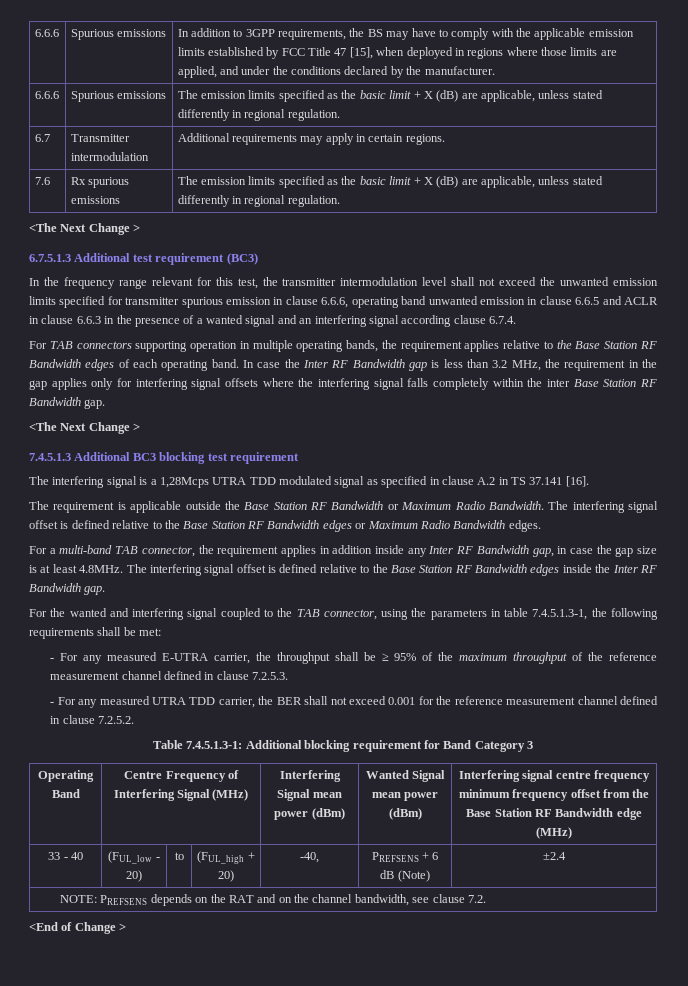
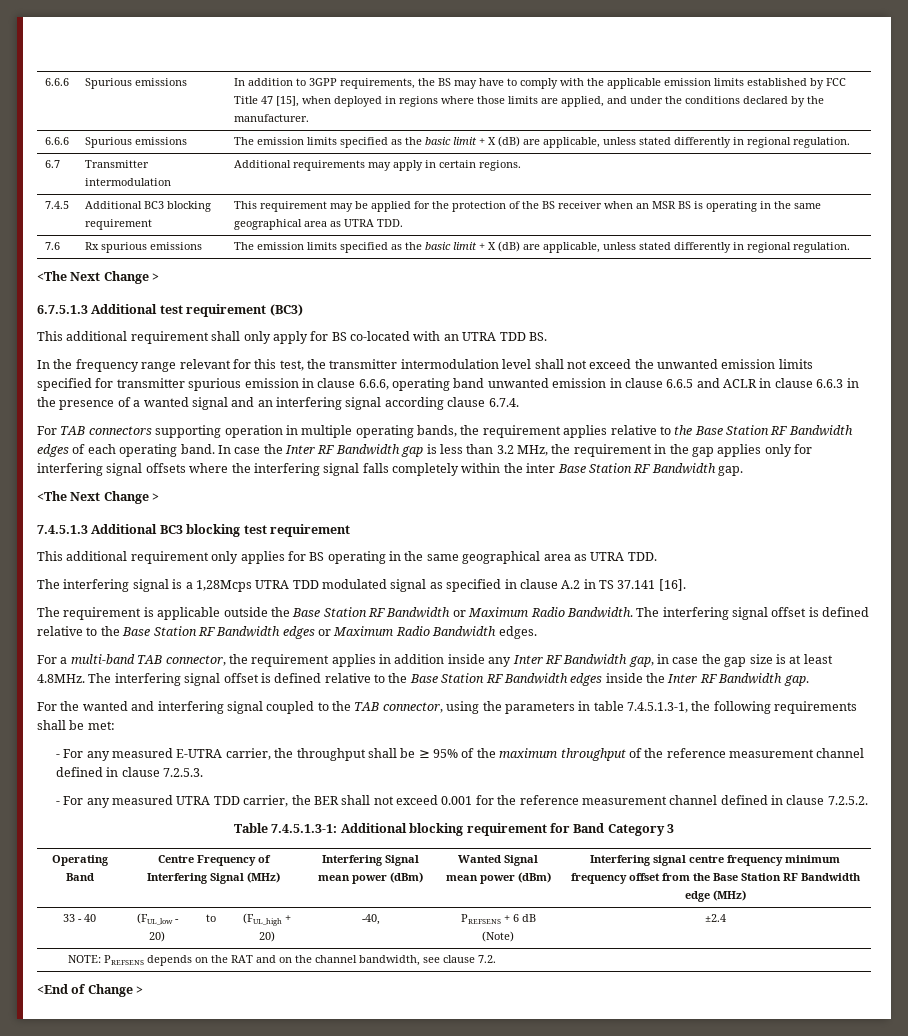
+ 7.4.5 | Additional BC3 blocking requirement | This requirement may be applied for the protection of the BS receiver when an MSR BS is operating in the same geographical area as UTRA TDD.
+ This additional requirement shall only apply for BS co-located with an UTRA TDD BS.
+ This additional requirement only applies for BS operating in the same geographical area as UTRA TDD.

